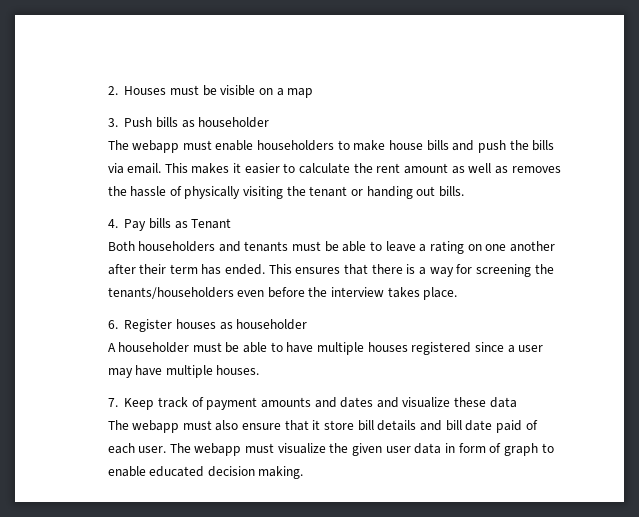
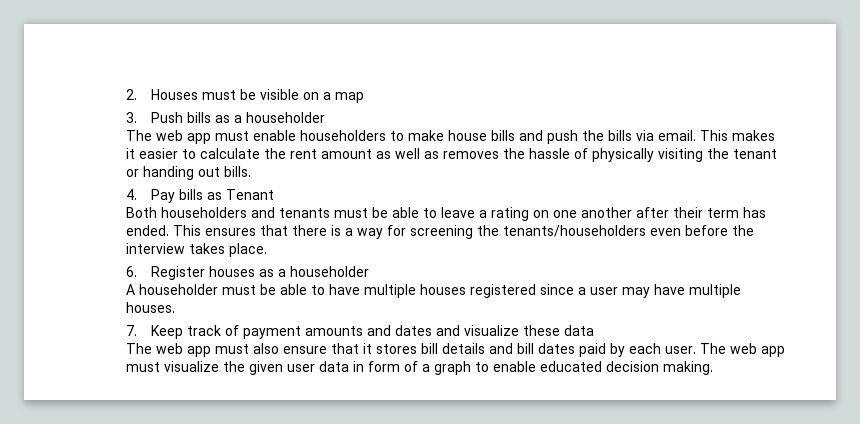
- 3. Push bills as householder
+ 3. Push bills as a householder
- The webapp must enable householders to make house bills and push the bills via email.
+ The web app must enable householders to make house bills and push the bills via email.
- 6. Register houses as householder
+ 6. Register houses as a householder
- The webapp must also ensure that it store bill details and bill date paid of each user.
+ The web app must also ensure that it stores bill details and bill dates paid by each user.
- The webapp must visualize the given user data in form of graph to enable educated decision making.
+ The web app must visualize the given user data in form of a graph to enable educated decision making.

